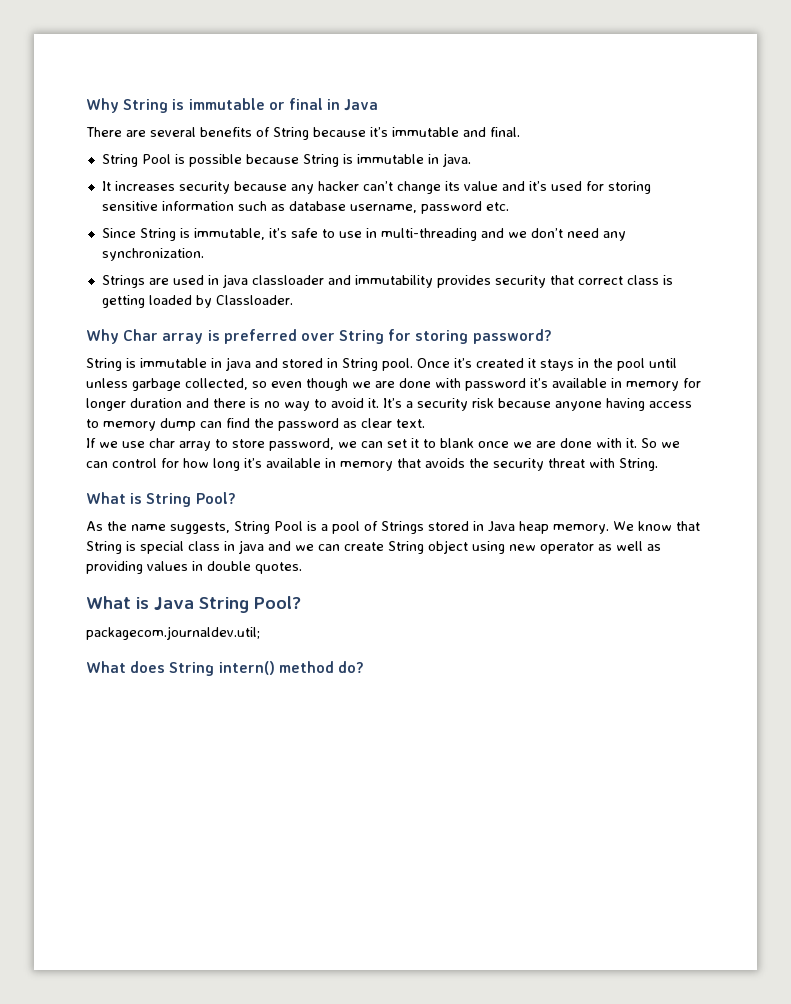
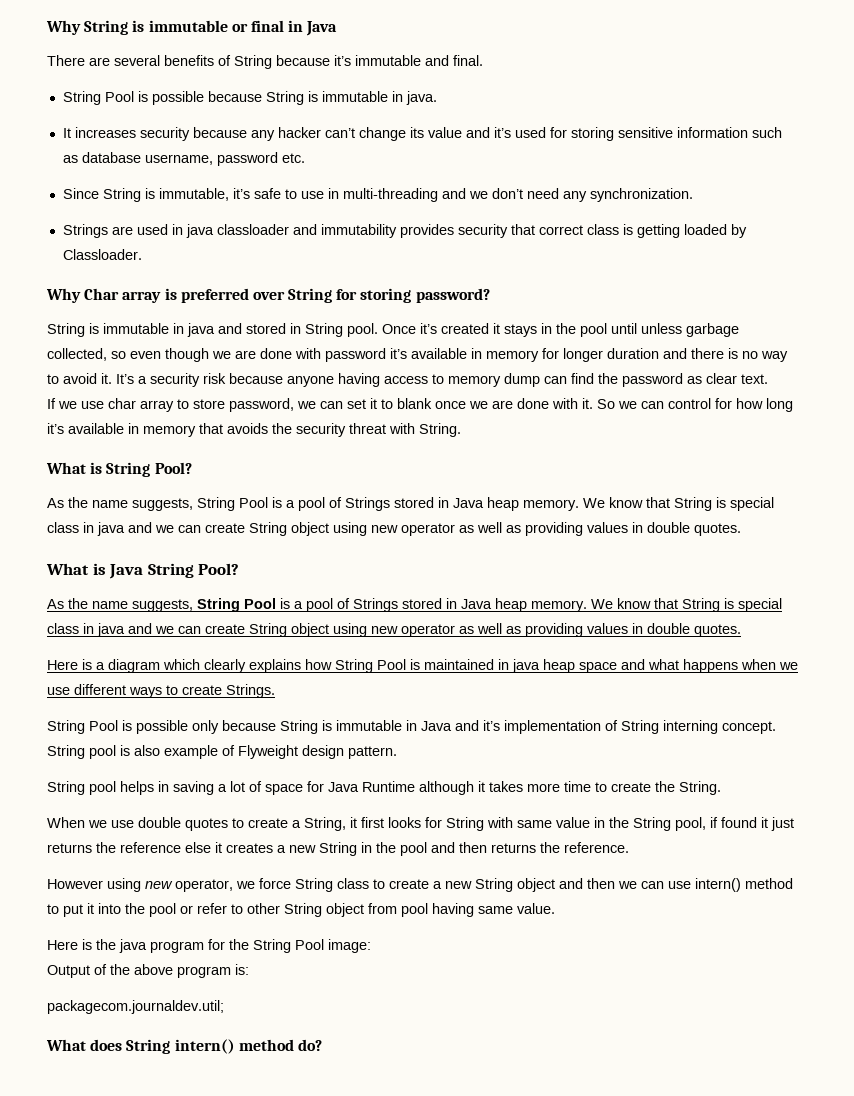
  What is Java String Pool?
+ As the name suggests, String Pool is a pool of Strings stored in Java heap memory. We know that String is special class in java and we can create String object using new operator as well as providing values in double quotes.
+ Here is a diagram which clearly explains how String Pool is maintained in java heap space and what happens when we use different ways to create Strings.
+ String Pool is possible only because String is immutable in Java and it’s implementation of String interning concept. String pool is also example of Flyweight design pattern.
+ String pool helps in saving a lot of space for Java Runtime although it takes more time to create the String.
+ When we use double quotes to create a String, it first looks for String with same value in the String pool, if found it just returns the reference else it creates a new String in the pool and then returns the reference.
+ However using new operator, we force String class to create a new String object and then we can use intern() method to put it into the pool or refer to other String object from pool having same value.
+ Here is the java program for the String Pool image:
+ Output of the above program is:

